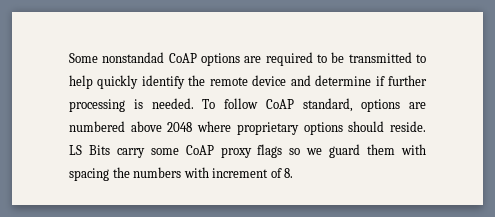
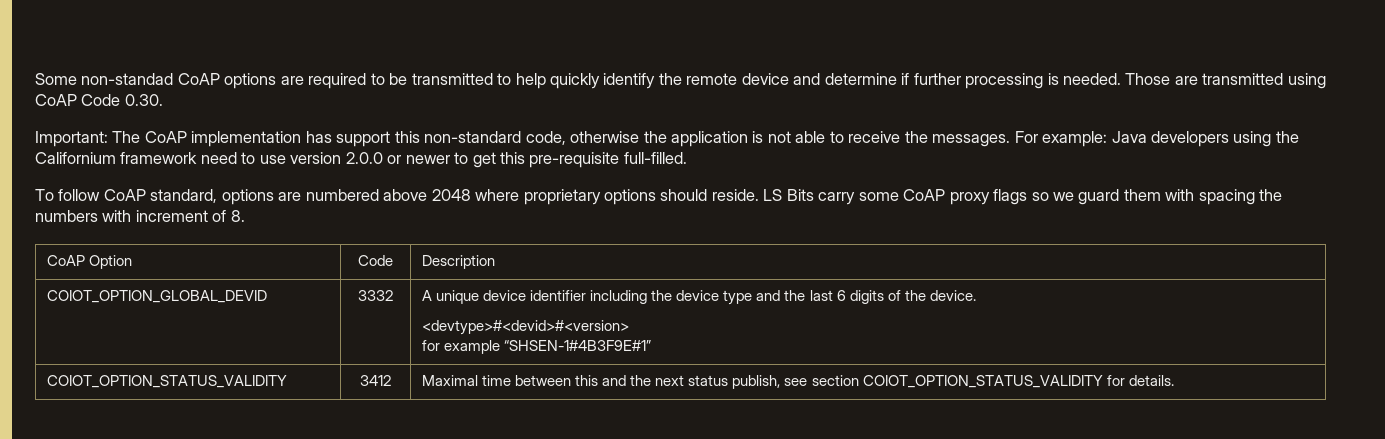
- Some nonstandad CoAP options are required to be transmitted to help quickly identify the remote device and determine if further processing is needed. To follow CoAP standard, options are numbered above 2048 where proprietary options should reside.
+ Some non-standad CoAP options are required to be transmitted to help quickly identify the remote device and determine if further processing is needed. Those are transmitted using CoAP Code 0.30.
+ Important: The CoAP implementation has support this non-standard code, otherwise the application is not able to receive the messages. For example: Java developers using the Californium framework need to use version 2.0.0 or newer to get this pre-requisite full-filled.
+ To follow CoAP standard, options are numbered above 2048 where proprietary options should reside.
+ CoAP Option | Code | Description
+ COIOT_OPTION_GLOBAL_DEVID | 3332 | A unique device identifier including the device type and the last 6 digits of the device.
+ <devtype>#<devid>#<version>
+ for example “SHSEN-1#4B3F9E#1”
+ COIOT_OPTION_STATUS_VALIDITY | 3412 | Maximal time between this and the next status publish, see section COIOT_OPTION_STATUS_VALIDITY for details.

